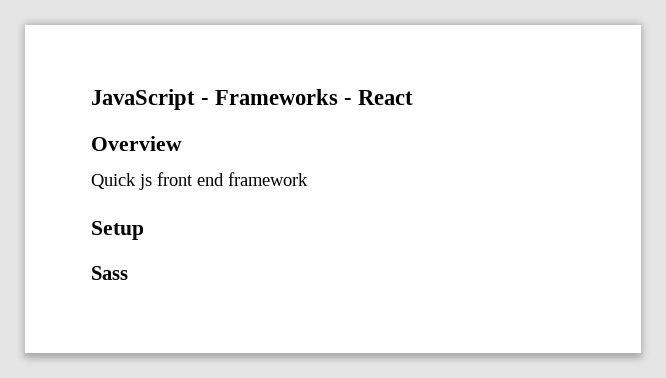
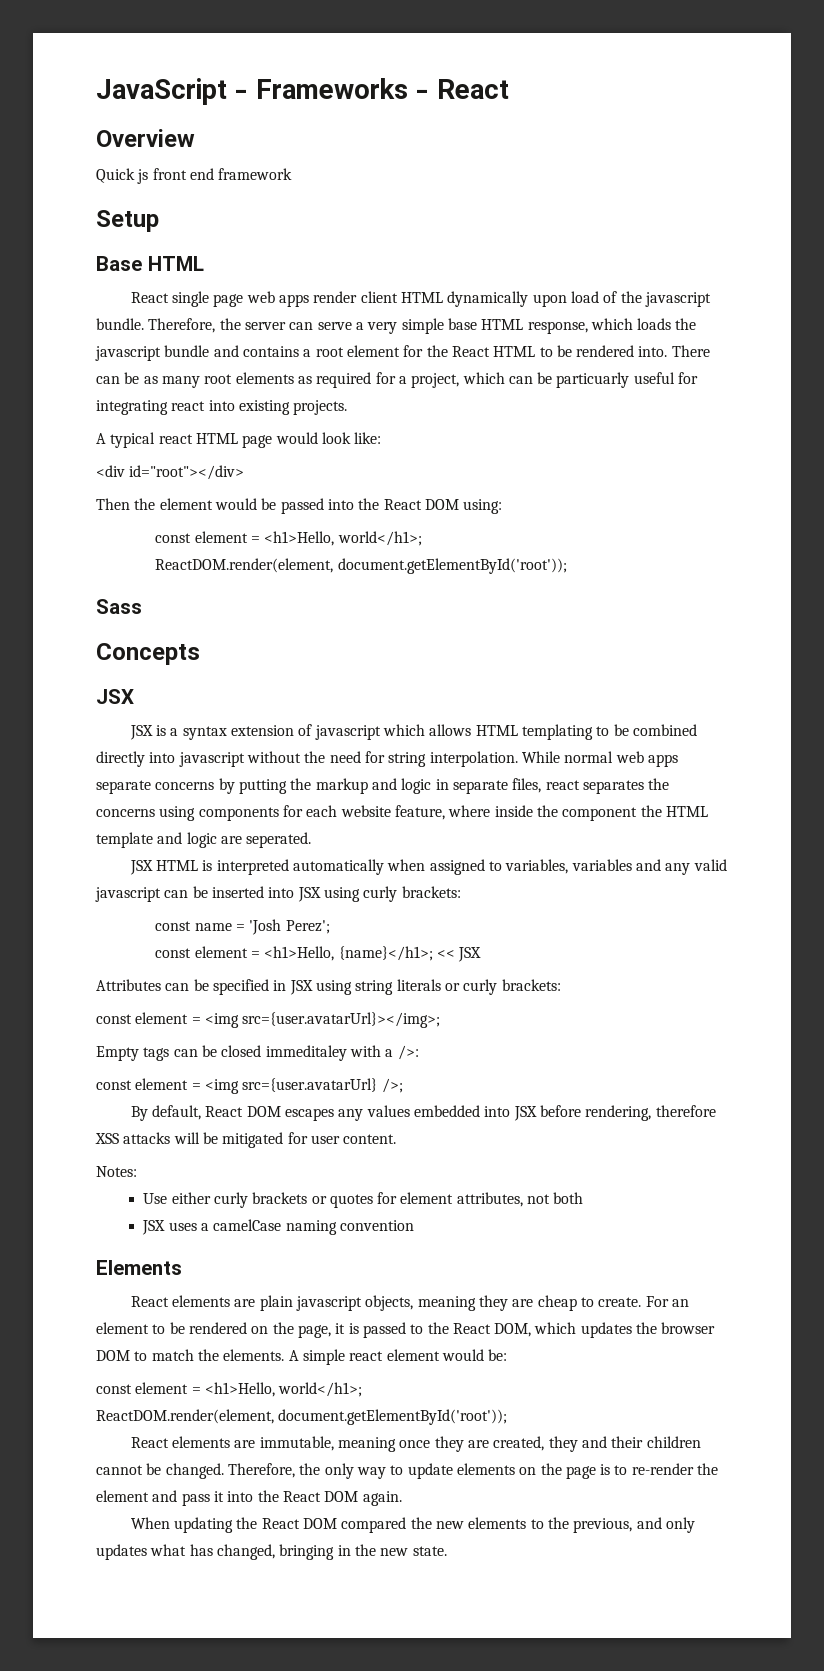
+ Base HTML
+ React single page web apps render client HTML dynamically upon load of the javascript bundle. Therefore, the server can serve a very simple base HTML response, which loads the javascript bundle and contains a root element for the React HTML to be rendered into. There can be as many root elements as required for a project, which can be particuarly useful for integrating react into existing projects.
+ A typical react HTML page would look like:
+ <div id="root"></div>
+ Then the element would be passed into the React DOM using:
+ const element = <h1>Hello, world</h1>;
+ ReactDOM.render(element, document.getElementById('root'));
  Sass
+ Concepts
+ JSX
+ JSX is a syntax extension of javascript which allows HTML templating to be combined directly into javascript without the need for string interpolation. While normal web apps separate concerns by putting the markup and logic in separate files, react separates the concerns using components for each website feature, where inside the component the HTML template and logic are seperated.
+ JSX HTML is interpreted automatically when assigned to variables, variables and any valid javascript can be inserted into JSX using curly brackets:
+ const name = 'Josh Perez';
+ const element = <h1>Hello, {name}</h1>; << JSX
+ Attributes can be specified in JSX using string literals or curly brackets:
+ const element = <img src={user.avatarUrl}></img>;
+ Empty tags can be closed immeditaley with a />:
+ const element = <img src={user.avatarUrl} />;
+ By default, React DOM escapes any values embedded into JSX before rendering, therefore XSS attacks will be mitigated for user content.
+ Notes:
+ Use either curly brackets or quotes for element attributes, not both
+ JSX uses a camelCase naming convention
+ Elements
+ React elements are plain javascript objects, meaning they are cheap to create. For an element to be rendered on the page, it is passed to the React DOM, which updates the browser DOM to match the elements. A simple react element would be:
+ const element = <h1>Hello, world</h1>;
+ ReactDOM.render(element, document.getElementById('root'));
+ React elements are immutable, meaning once they are created, they and their children cannot be changed. Therefore, the only way to update elements on the page is to re-render the element and pass it into the React DOM again.
+ When updating the React DOM compared the new elements to the previous, and only updates what has changed, bringing in the new state.

